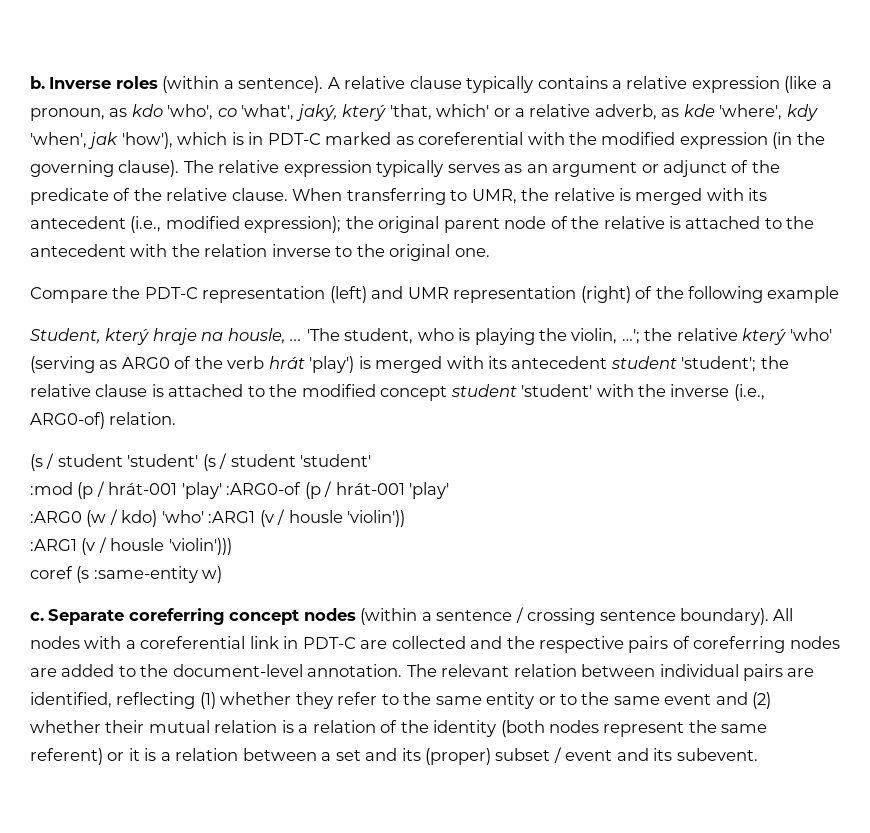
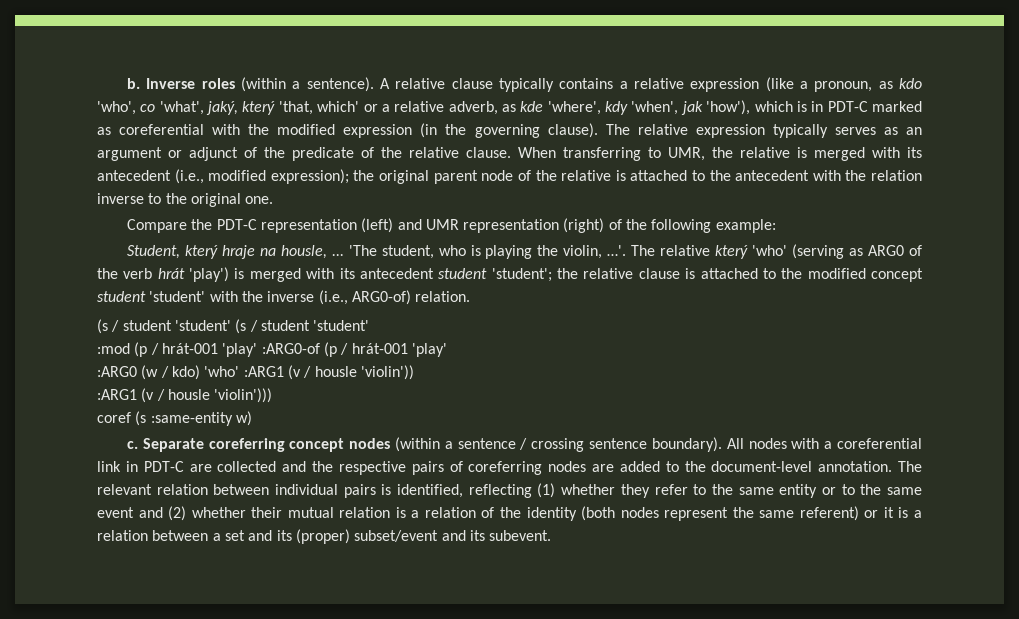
- Compare the PDT-C representation (left) and UMR representation (right) of the following example
+ Compare the PDT-C representation (left) and UMR representation (right) of the following example:
- 'The student, who is playing the violin, …'; the relative který 'who' (serving as ARG0 of the verb hrát 'play') is merged with its antecedent student 'student'; the relative clause is attached to the modified concept student 'student' with the inverse (i.e., ARG0-of) relation.
+ 'The student, who is playing the violin, …'. The relative který 'who' (serving as ARG0 of the verb hrát 'play') is merged with its antecedent student 'student'; the relative clause is attached to the modified concept student 'student' with the inverse (i.e., ARG0-of) relation.
- The relevant relation between individual pairs are identified, reflecting (1) whether they refer to the same entity or to the same event and (2) whether their mutual relation is a relation of the identity (both nodes represent the same referent) or it is a relation between a set and its (proper) subset / event and its subevent.
+ The relevant relation between individual pairs is identified, reflecting (1) whether they refer to the same entity or to the same event and (2) whether their mutual relation is a relation of the identity (both nodes represent the same referent) or it is a relation between a set and its (proper) subset/event and its subevent.

